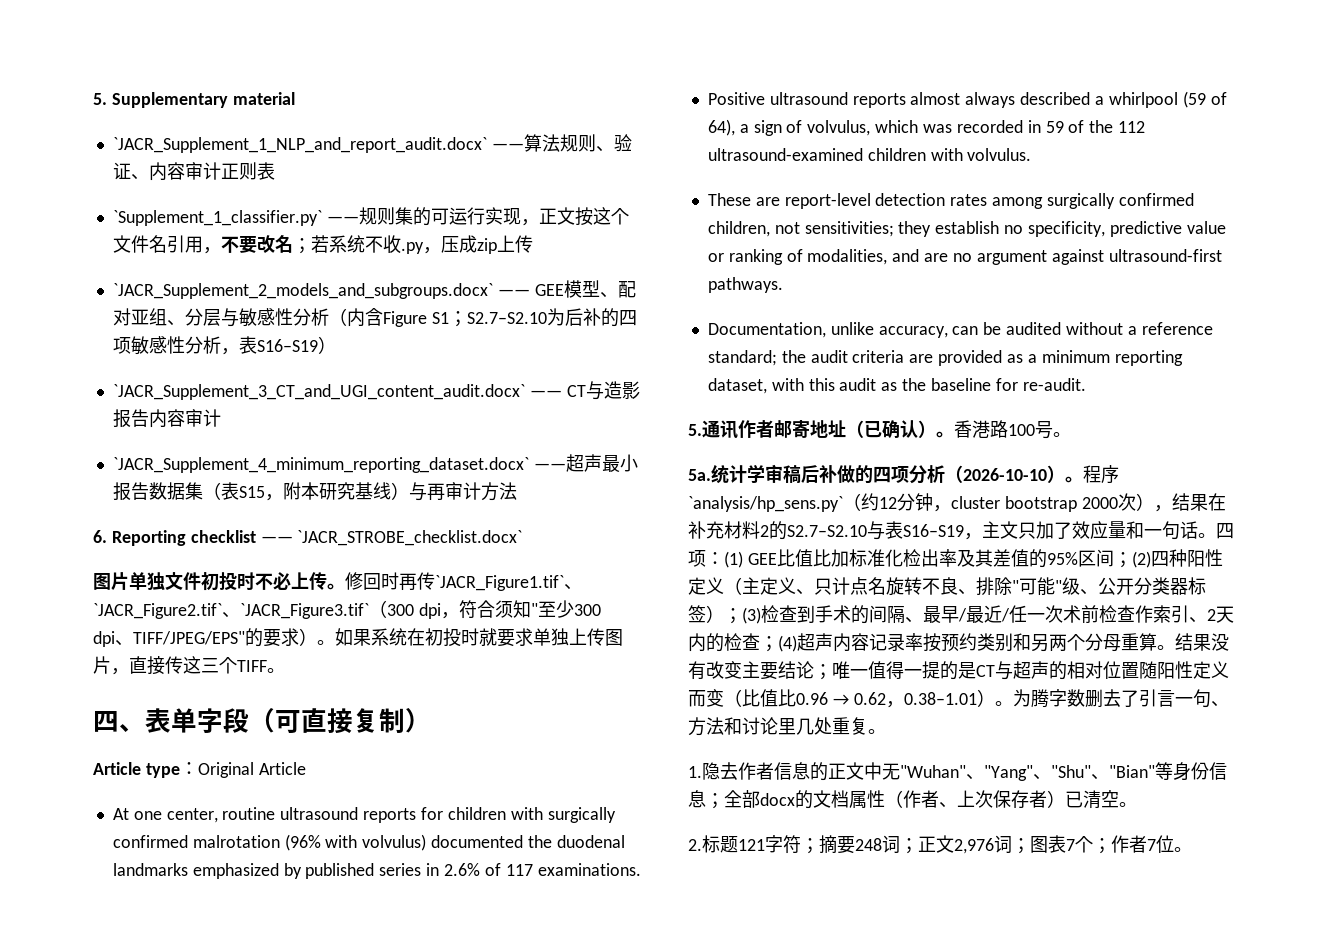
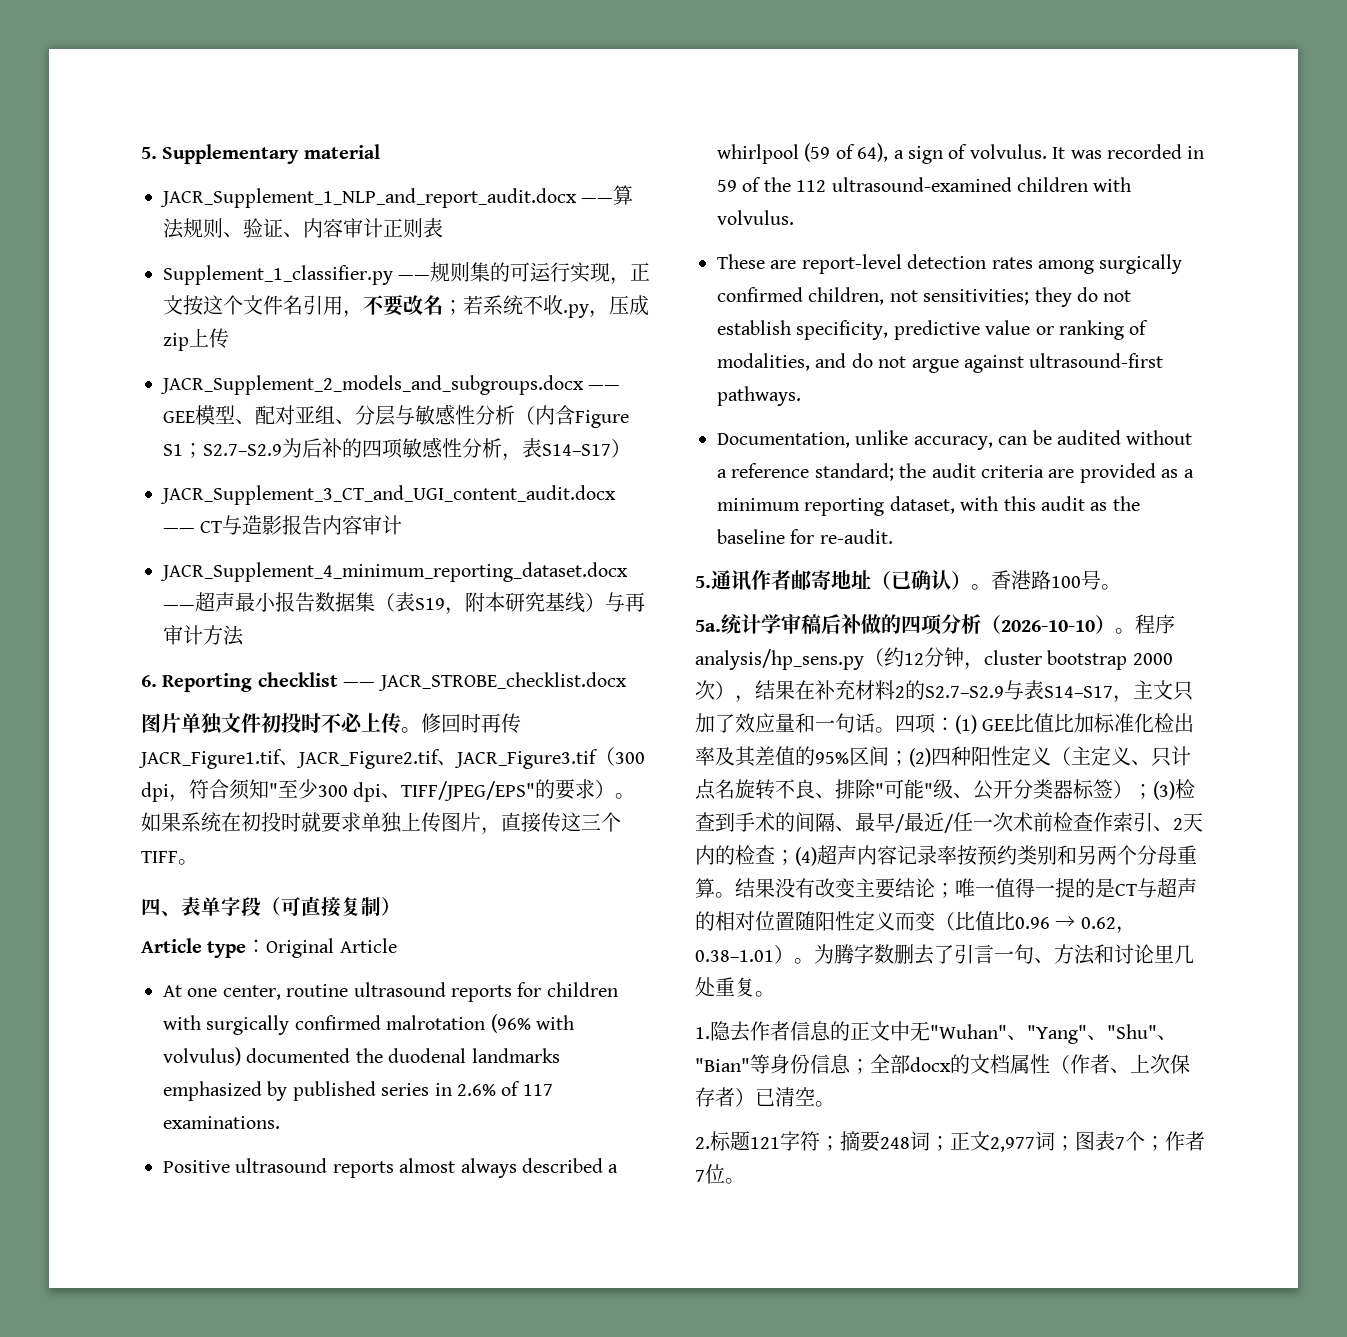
- `JACR_Supplement_1_NLP_and_report_audit.docx` ——算法规则、验证、内容审计正则表
+ JACR_Supplement_1_NLP_and_report_audit.docx ——算法规则、验证、内容审计正则表
- `Supplement_1_classifier.py` ——规则集的可运行实现，正文按这个文件名引用，不要改名；若系统不收.py，压成zip上传
+ Supplement_1_classifier.py ——规则集的可运行实现，正文按这个文件名引用，不要改名；若系统不收.py，压成zip上传
- `JACR_Supplement_2_models_and_subgroups.docx` —— GEE模型、配对亚组、分层与敏感性分析（内含Figure S1；S2.7–S2.10为后补的四项敏感性分析，表S16–S19）
- `JACR_Supplement_3_CT_and_UGI_content_audit.docx` —— CT与造影报告内容审计
+ JACR_Supplement_2_models_and_subgroups.docx —— GEE模型、配对亚组、分层与敏感性分析（内含Figure S1；S2.7–S2.9为后补的四项敏感性分析，表S14–S17）
+ JACR_Supplement_3_CT_and_UGI_content_audit.docx —— CT与造影报告内容审计
- `JACR_Supplement_4_minimum_reporting_dataset.docx` ——超声最小报告数据集（表S15，附本研究基线）与再审计方法
+ JACR_Supplement_4_minimum_reporting_dataset.docx ——超声最小报告数据集（表S19，附本研究基线）与再审计方法
- 6. Reporting checklist —— `JACR_STROBE_checklist.docx`
+ 6. Reporting checklist —— JACR_STROBE_checklist.docx
- 修回时再传`JACR_Figure1.tif`、`JACR_Figure2.tif`、`JACR_Figure3.tif`（300 dpi，符合须知"至少300 dpi、TIFF/JPEG/EPS"的要求）。
+ 修回时再传JACR_Figure1.tif、JACR_Figure2.tif、JACR_Figure3.tif（300 dpi，符合须知"至少300 dpi、TIFF/JPEG/EPS"的要求）。
- Positive ultrasound reports almost always described a whirlpool (59 of 64), a sign of volvulus, which was recorded in 59 of the 112 ultrasound-examined children with volvulus.
+ Positive ultrasound reports almost always described a whirlpool (59 of 64), a sign of volvulus. It was recorded in 59 of the 112 ultrasound-examined children with volvulus.
- These are report-level detection rates among surgically confirmed children, not sensitivities; they establish no specificity, predictive value or ranking of modalities, and are no argument against ultrasound-first pathways.
+ These are report-level detection rates among surgically confirmed children, not sensitivities; they do not establish specificity, predictive value or ranking of modalities, and do not argue against ultrasound-first pathways.
- 程序`analysis/hp_sens.py`（约12分钟，cluster bootstrap 2000次），结果在补充材料2的S2.7–S2.10与表S16–S19，主文只加了效应量和一句话。
+ 程序analysis/hp_sens.py（约12分钟，cluster bootstrap 2000次），结果在补充材料2的S2.7–S2.9与表S14–S17，主文只加了效应量和一句话。
- 2.标题121字符；摘要248词；正文2,976词；图表7个；作者7位。
+ 2.标题121字符；摘要248词；正文2,977词；图表7个；作者7位。

